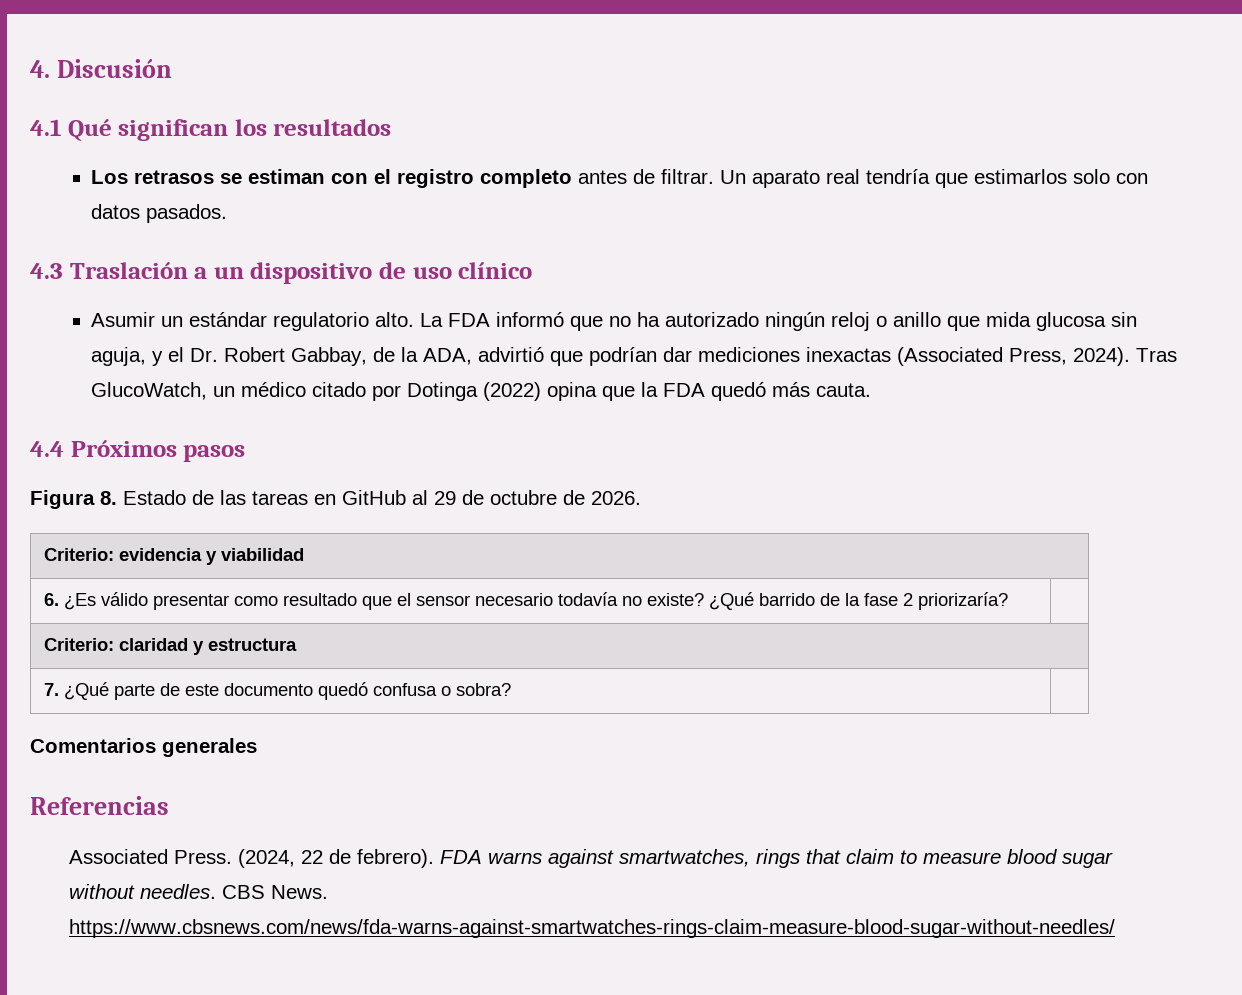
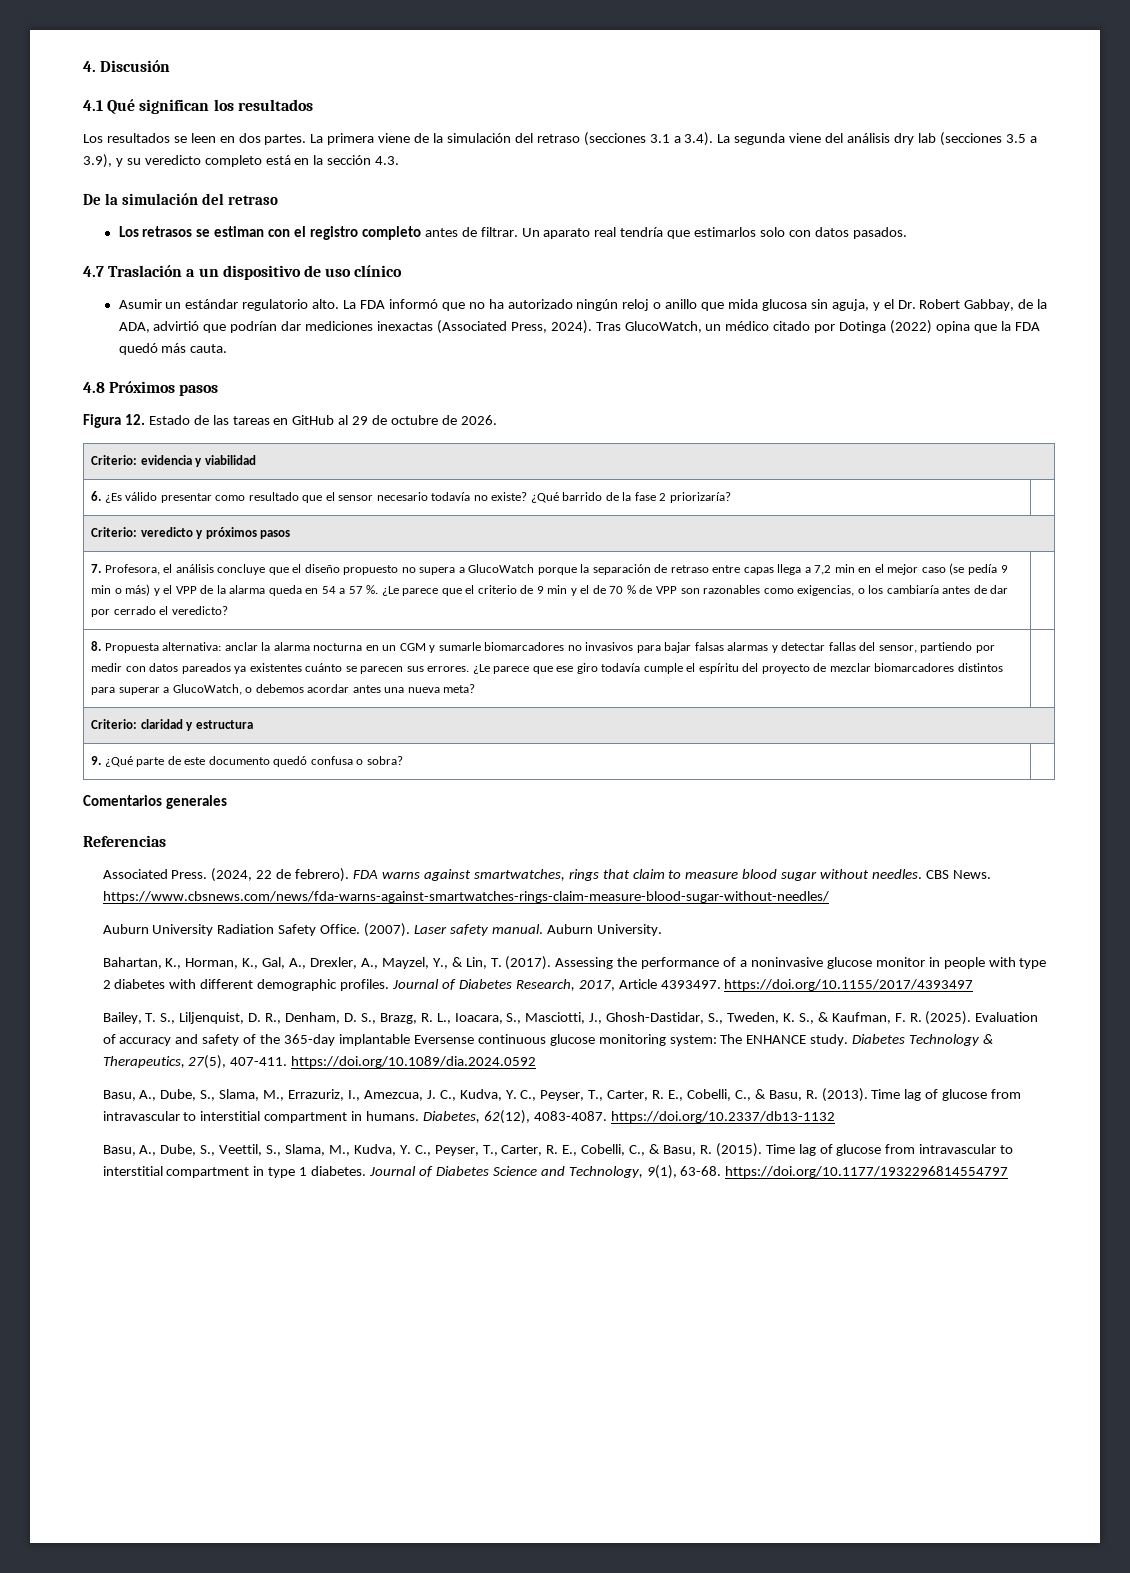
+ Los resultados se leen en dos partes. La primera viene de la simulación del retraso (secciones 3.1 a 3.4). La segunda viene del análisis dry lab (secciones 3.5 a 3.9), y su veredicto completo está en la sección 4.3.
+ De la simulación del retraso
- 4.3 Traslación a un dispositivo de uso clínico
+ 4.7 Traslación a un dispositivo de uso clínico
- 4.4 Próximos pasos
+ 4.8 Próximos pasos
- Figura 8. Estado de las tareas en GitHub al 29 de octubre de 2026.
+ Figura 12. Estado de las tareas en GitHub al 29 de octubre de 2026.
+ Criterio: veredicto y próximos pasos
+ 7. Profesora, el análisis concluye que el diseño propuesto no supera a GlucoWatch porque la separación de retraso entre capas llega a 7,2 min en el mejor caso (se pedía 9 min o más) y el VPP de la alarma queda en 54 a 57 %. ¿Le parece que el criterio de 9 min y el de 70 % de VPP son razonables como exigencias, o los cambiaría antes de dar por cerrado el veredicto? |
+ 8. Propuesta alternativa: anclar la alarma nocturna en un CGM y sumarle biomarcadores no invasivos para bajar falsas alarmas y detectar fallas del sensor, partiendo por medir con datos pareados ya existentes cuánto se parecen sus errores. ¿Le parece que ese giro todavía cumple el espíritu del proyecto de mezclar biomarcadores distintos para superar a GlucoWatch, o debemos acordar antes una nueva meta?
- 7. ¿Qué parte de este documento quedó confusa o sobra? |
+ 9. ¿Qué parte de este documento quedó confusa o sobra? |
+ Auburn University Radiation Safety Office. (2007). Laser safety manual. Auburn University.
+ Bahartan, K., Horman, K., Gal, A., Drexler, A., Mayzel, Y., & Lin, T. (2017). Assessing the performance of a noninvasive glucose monitor in people with type 2 diabetes with different demographic profiles. Journal of Diabetes Research, 2017, Article 4393497. https://doi.org/10.1155/2017/4393497
+ Bailey, T. S., Liljenquist, D. R., Denham, D. S., Brazg, R. L., Ioacara, S., Masciotti, J., Ghosh-Dastidar, S., Tweden, K. S., & Kaufman, F. R. (2025). Evaluation of accuracy and safety of the 365-day implantable Eversense continuous glucose monitoring system: The ENHANCE study. Diabetes Technology & Therapeutics, 27(5), 407-411. https://doi.org/10.1089/dia.2024.0592
+ Basu, A., Dube, S., Slama, M., Errazuriz, I., Amezcua, J. C., Kudva, Y. C., Peyser, T., Carter, R. E., Cobelli, C., & Basu, R. (2013). Time lag of glucose from intravascular to interstitial compartment in humans. Diabetes, 62(12), 4083-4087. https://doi.org/10.2337/db13-1132
+ Basu, A., Dube, S., Veettil, S., Slama, M., Kudva, Y. C., Peyser, T., Carter, R. E., Cobelli, C., & Basu, R. (2015). Time lag of glucose from intravascular to interstitial compartment in type 1 diabetes. Journal of Diabetes Science and Technology, 9(1), 63-68. https://doi.org/10.1177/1932296814554797

